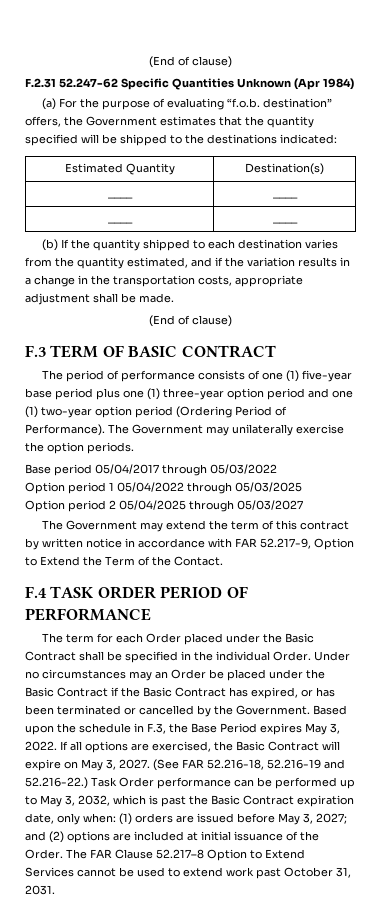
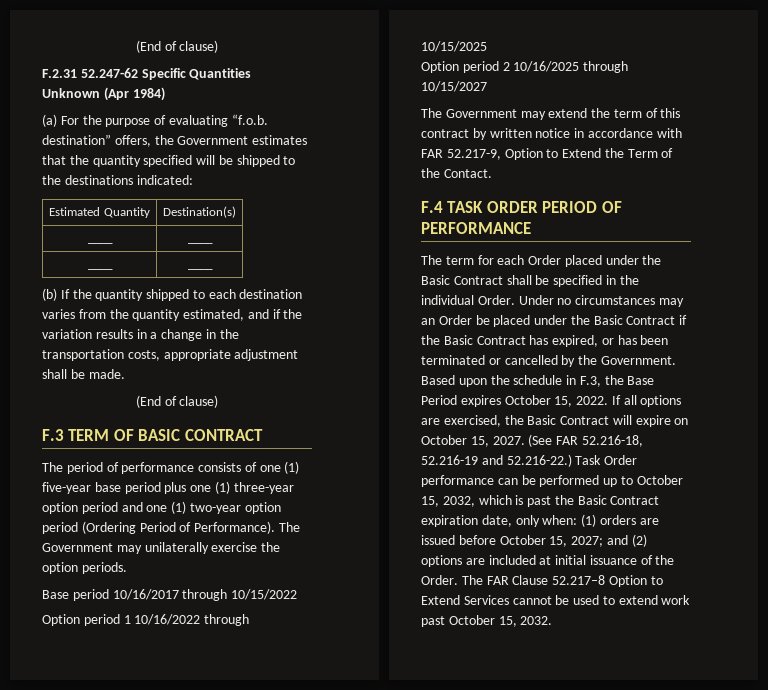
- Base period 05/04/2017 through 05/03/2022
+ Base period 10/16/2017 through 10/15/2022
- Option period 1 05/04/2022 through 05/03/2025
+ Option period 1 10/16/2022 through 10/15/2025
- Option period 2 05/04/2025 through 05/03/2027
+ Option period 2 10/16/2025 through 10/15/2027
- Based upon the schedule in F.3, the Base Period expires May 3, 2022.
+ Based upon the schedule in F.3, the Base Period expires October 15, 2022.
- If all options are exercised, the Basic Contract will expire on May 3, 2027.
+ If all options are exercised, the Basic Contract will expire on October 15, 2027.
- (See FAR 52.216-18, 52.216-19 and 52.216-22.) Task Order performance can be performed up to May 3, 2032, which is past the Basic Contract expiration date, only when: (1) orders are issued before May 3, 2027; and (2) options are included at initial issuance of the Order.
+ (See FAR 52.216-18, 52.216-19 and 52.216-22.) Task Order performance can be performed up to October 15, 2032, which is past the Basic Contract expiration date, only when: (1) orders are issued before October 15, 2027; and (2) options are included at initial issuance of the Order.
- The FAR Clause 52.217–8 Option to Extend Services cannot be used to extend work past October 31, 2031.
+ The FAR Clause 52.217–8 Option to Extend Services cannot be used to extend work past October 15, 2032.

